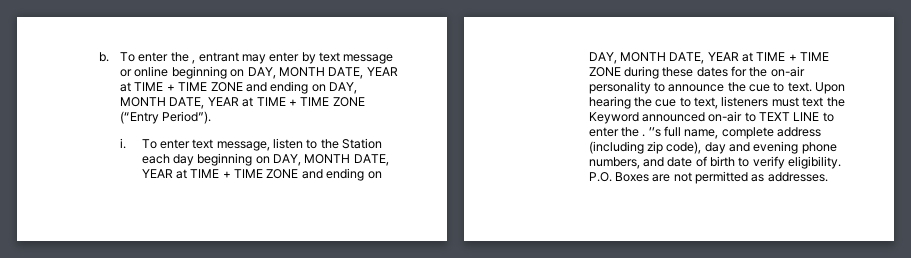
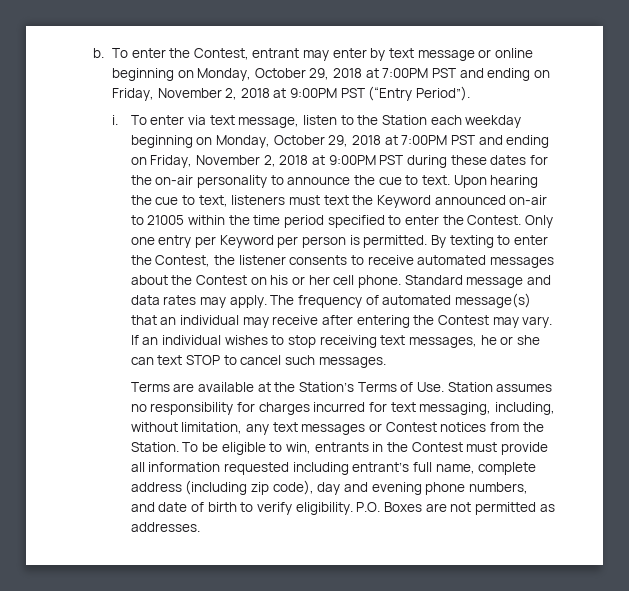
- To enter the , entrant may enter by text message or online beginning on DAY, MONTH DATE, YEAR at TIME + TIME ZONE and ending on DAY, MONTH DATE, YEAR at TIME + TIME ZONE (“Entry Period”).
+ To enter the Contest, entrant may enter by text message or online beginning on Monday, October 29, 2018 at 7:00PM PST and ending on Friday, November 2, 2018 at 9:00PM PST (“Entry Period”).
- To enter text message, listen to the Station each day beginning on DAY, MONTH DATE, YEAR at TIME + TIME ZONE and ending on DAY, MONTH DATE, YEAR at TIME + TIME ZONE during these dates for the on-air personality to announce the cue to text.
+ To enter via text message, listen to the Station each weekday beginning on Monday, October 29, 2018 at 7:00PM PST and ending on Friday, November 2, 2018 at 9:00PM PST during these dates for the on-air personality to announce the cue to text.
- Upon hearing the cue to text, listeners must text the Keyword announced on-air to TEXT LINE to enter the . ’’s full name, complete address (including zip code), day and evening phone numbers, and date of birth to verify eligibility.
+ Upon hearing the cue to text, listeners must text the Keyword announced on-air to 21005 within the time period specified to enter the Contest. Only one entry per Keyword per person is permitted. By texting to enter the Contest, the listener consents to receive automated messages about the Contest on his or her cell phone. Standard message and data rates may apply. The frequency of automated message(s) that an individual may receive after entering the Contest may vary. If an individual wishes to stop receiving text messages, he or she can text STOP to cancel such messages.
+ Terms are available at the Station’s Terms of Use. Station assumes no responsibility for charges incurred for text messaging, including, without limitation, any text messages or Contest notices from the Station. To be eligible to win, entrants in the Contest must provide all information requested including entrant’s full name, complete address (including zip code), day and evening phone numbers, and date of birth to verify eligibility.

